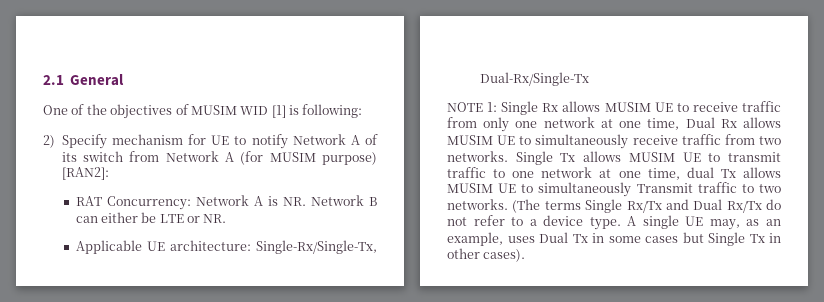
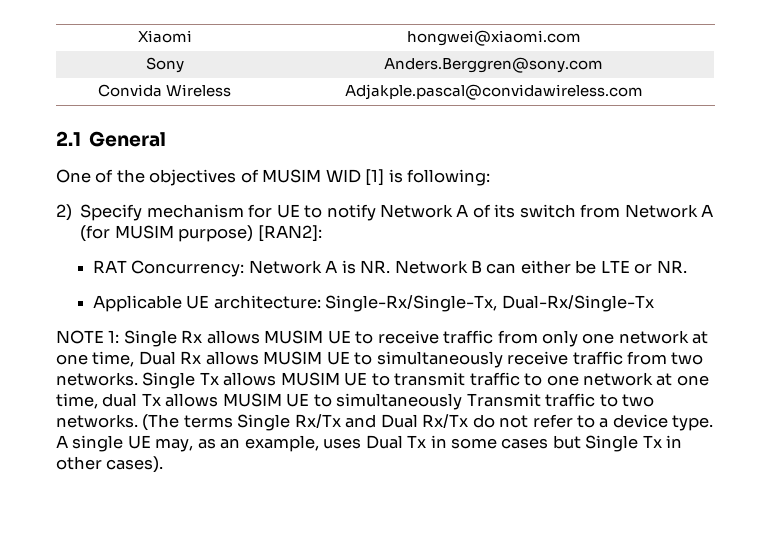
+ Xiaomi | hongwei@xiaomi.com
+ Sony | Anders.Berggren@sony.com
+ Convida Wireless | Adjakple.pascal@convidawireless.com

